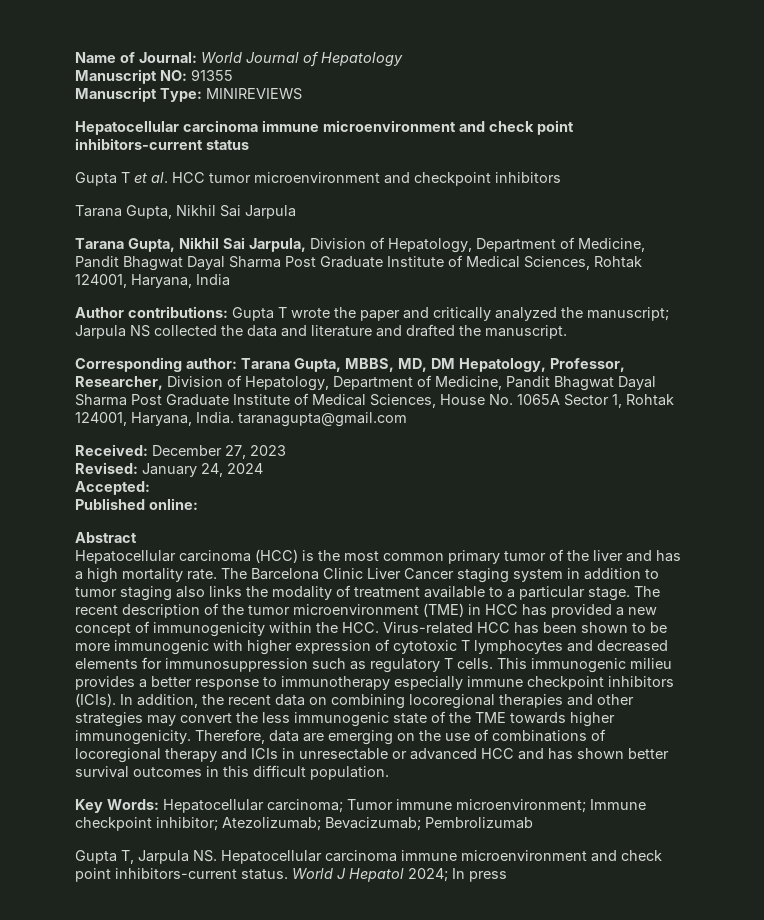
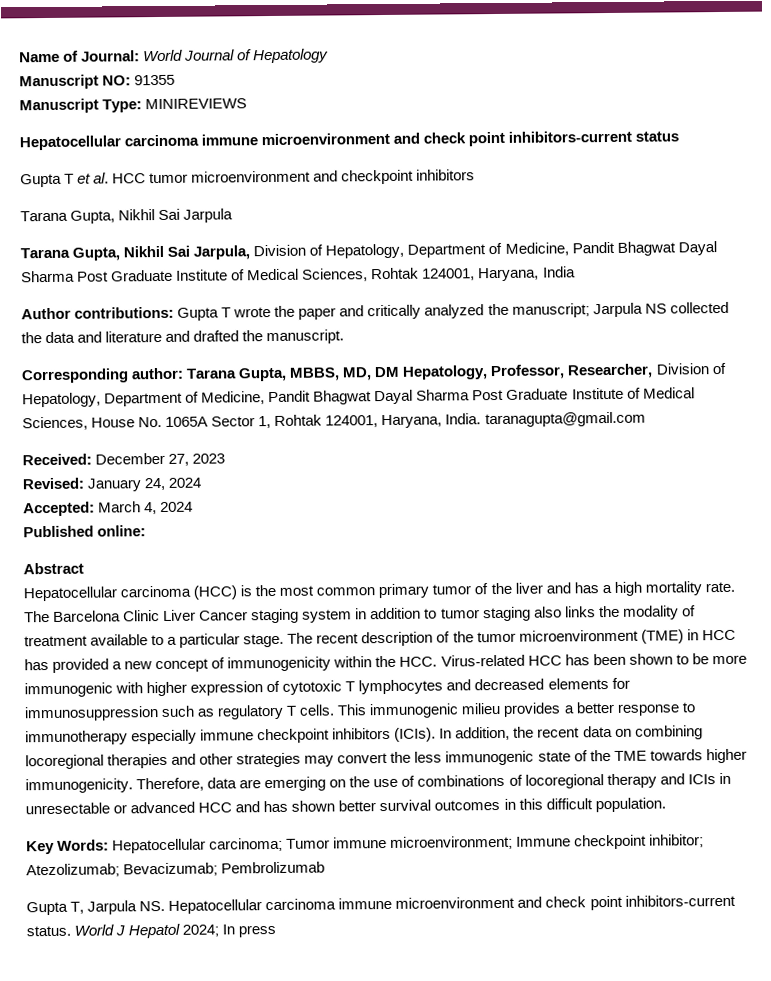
- Accepted:
+ Accepted: March 4, 2024

